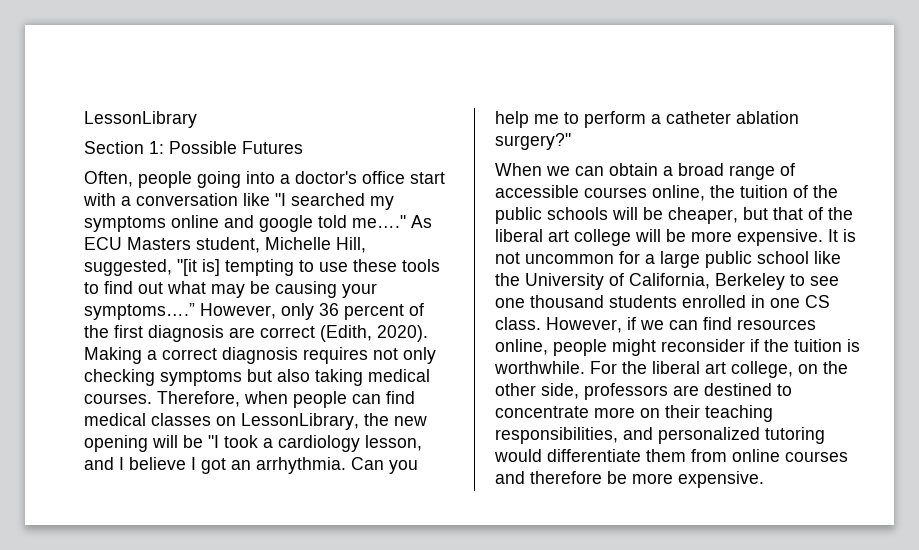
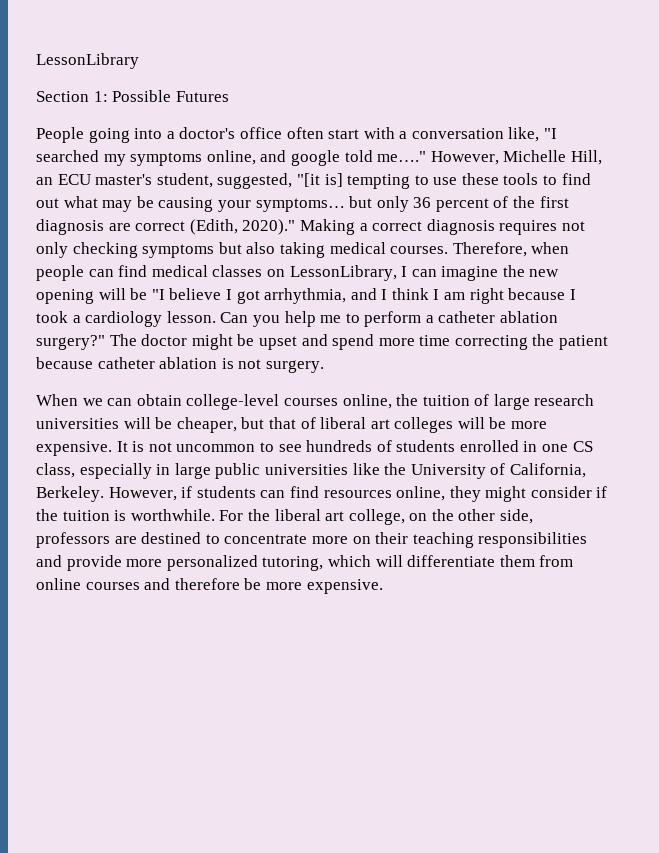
- Often, people going into a doctor's office start with a conversation like "I searched my symptoms online and google told me…."
+ People going into a doctor's office often start with a conversation like, "I searched my symptoms online, and google told me…."
- As ECU Masters student, Michelle Hill, suggested, "[it is] tempting to use these tools to find out what may be causing your symptoms….” However, only 36 percent of the first diagnosis are correct (Edith, 2020).
+ However, Michelle Hill, an ECU master's student, suggested, "[it is] tempting to use these tools to find out what may be causing your symptoms… but only 36 percent of the first diagnosis are correct (Edith, 2020)."
- Therefore, when people can find medical classes on LessonLibrary, the new opening will be "I took a cardiology lesson, and I believe I got an arrhythmia.
+ Therefore, when people can find medical classes on LessonLibrary, I can imagine the new opening will be "I believe I got arrhythmia, and I think I am right because I took a cardiology lesson.
+ The doctor might be upset and spend more time correcting the patient because catheter ablation is not surgery.
- When we can obtain a broad range of accessible courses online, the tuition of the public schools will be cheaper, but that of the liberal art college will be more expensive.
+ When we can obtain college-level courses online, the tuition of large research universities will be cheaper, but that of liberal art colleges will be more expensive.
- It is not uncommon for a large public school like the University of California, Berkeley to see one thousand students enrolled in one CS class.
+ It is not uncommon to see hundreds of students enrolled in one CS class, especially in large public universities like the University of California, Berkeley.
- However, if we can find resources online, people might reconsider if the tuition is worthwhile.
+ However, if students can find resources online, they might consider if the tuition is worthwhile.
- For the liberal art college, on the other side, professors are destined to concentrate more on their teaching responsibilities, and personalized tutoring would differentiate them from online courses and therefore be more expensive.
+ For the liberal art college, on the other side, professors are destined to concentrate more on their teaching responsibilities and provide more personalized tutoring, which will differentiate them from online courses and therefore be more expensive.

